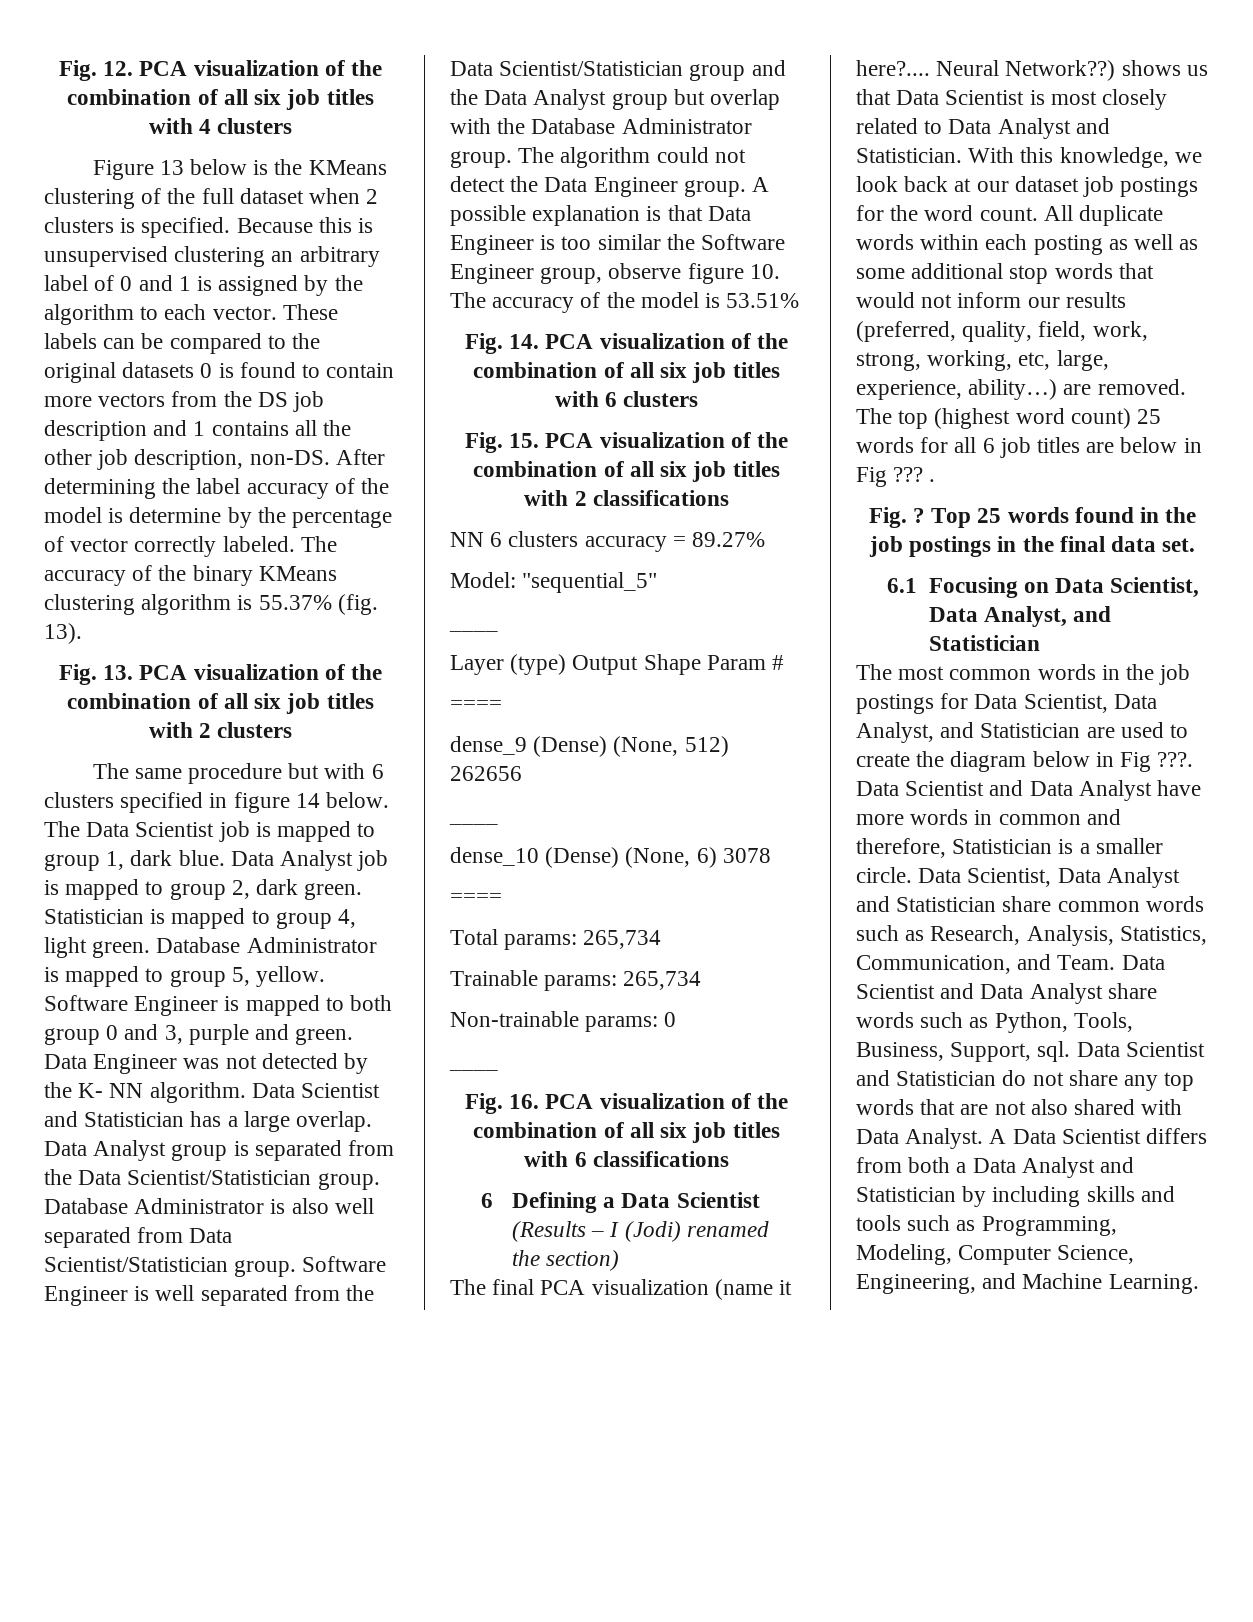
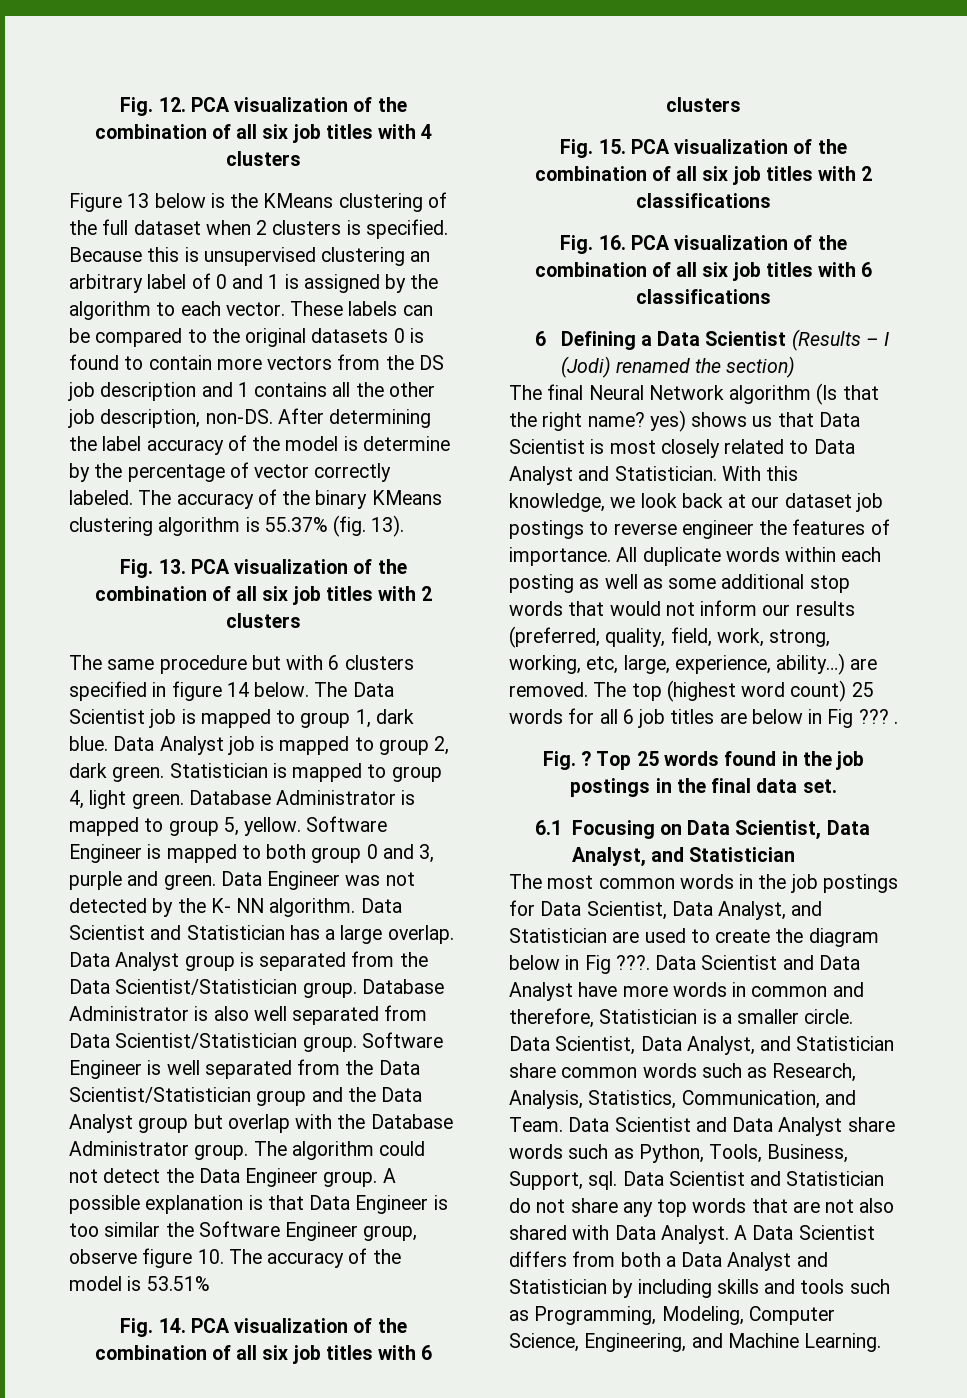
- NN 6 clusters accuracy = 89.27%
- Model: "sequential_5"
- ____
- Layer (type) Output Shape Param #
- ====
- dense_9 (Dense) (None, 512) 262656
- ____
- dense_10 (Dense) (None, 6) 3078
- ====
- Total params: 265,734
- Trainable params: 265,734
- Non-trainable params: 0
- ____
- The final PCA visualization (name it here?.... Neural Network??) shows us that Data Scientist is most closely related to Data Analyst and Statistician.
+ The final Neural Network algorithm (Is that the right name? yes) shows us that Data Scientist is most closely related to Data Analyst and Statistician.
- With this knowledge, we look back at our dataset job postings for the word count.
+ With this knowledge, we look back at our dataset job postings to reverse engineer the features of importance.
- Data Scientist, Data Analyst and Statistician share common words such as Research, Analysis, Statistics, Communication, and Team.
+ Data Scientist, Data Analyst, and Statistician share common words such as Research, Analysis, Statistics, Communication, and Team.

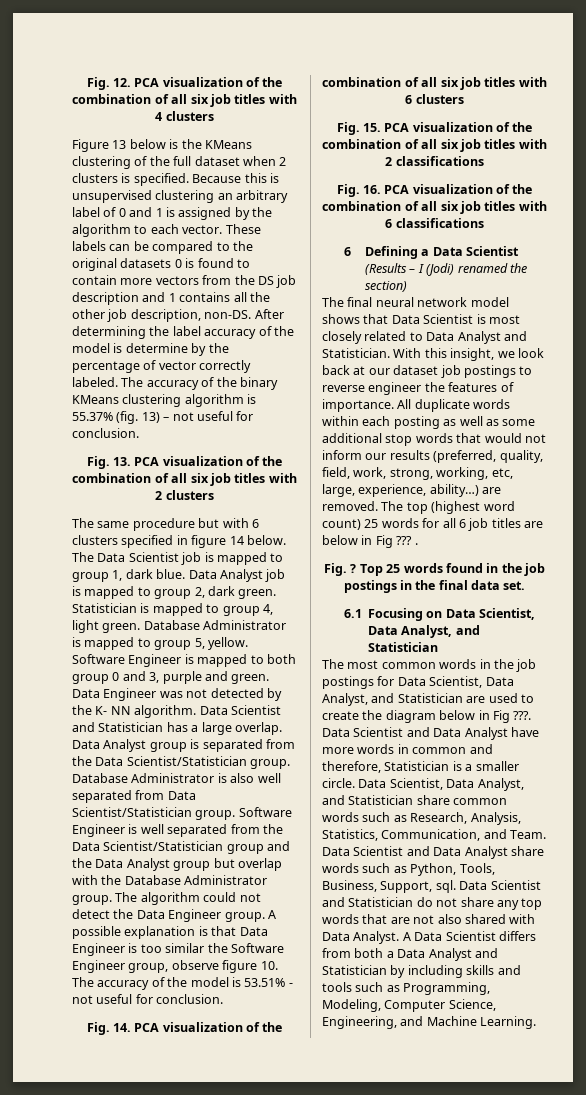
- The accuracy of the binary KMeans clustering algorithm is 55.37% (fig. 13).
+ The accuracy of the binary KMeans clustering algorithm is 55.37% (fig. 13) – not useful for conclusion.
- A possible explanation is that Data Engineer is too similar the Software Engineer group, observe figure 10. The accuracy of the model is 53.51%
+ A possible explanation is that Data Engineer is too similar the Software Engineer group, observe figure 10. The accuracy of the model is 53.51% - not useful for conclusion.
- The final Neural Network algorithm (Is that the right name? yes) shows us that Data Scientist is most closely related to Data Analyst and Statistician.
+ The final neural network model shows that Data Scientist is most closely related to Data Analyst and Statistician.
- With this knowledge, we look back at our dataset job postings to reverse engineer the features of importance.
+ With this insight, we look back at our dataset job postings to reverse engineer the features of importance.

